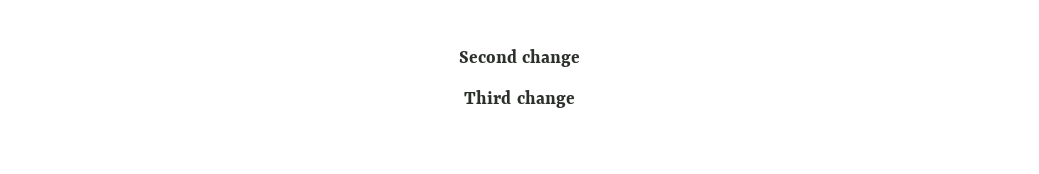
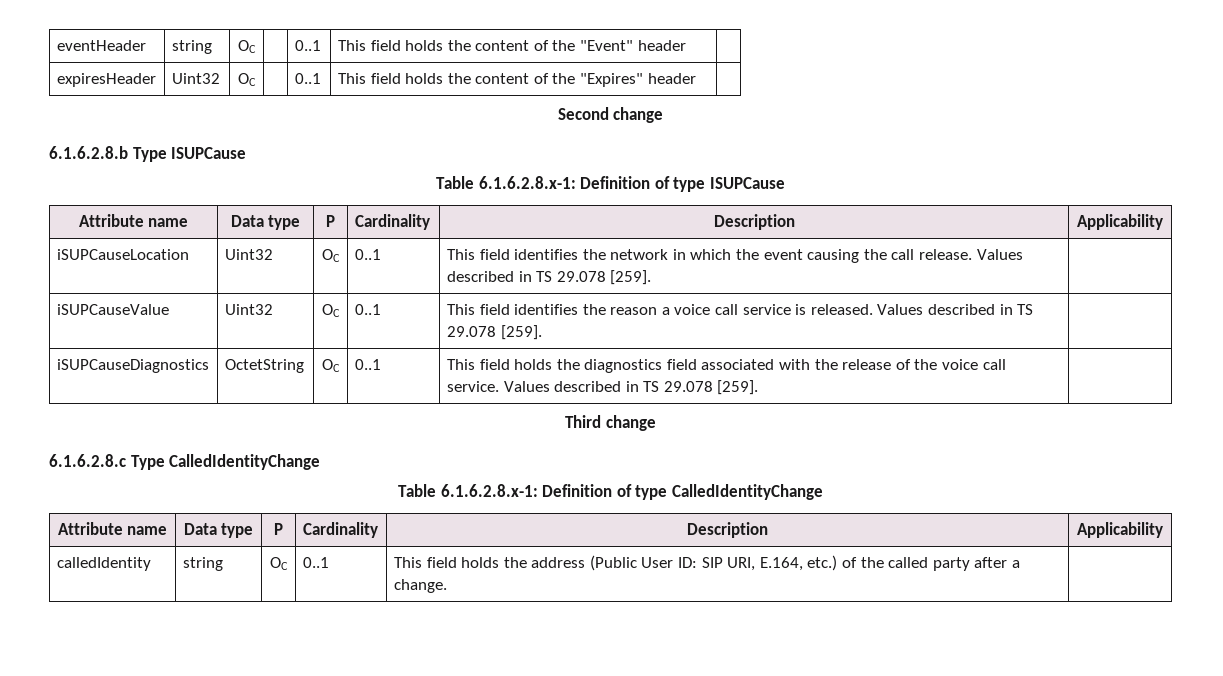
+ eventHeader | string | OC | | 0..1 | This field holds the content of the "Event" header |
+ expiresHeader | Uint32 | OC | | 0..1 | This field holds the content of the "Expires" header |
  Second change
+ 6.1.6.2.8.b Type ISUPCause
+ Table 6.1.6.2.8.x-1: Definition of type ISUPCause
+ Attribute name | Data type | P | Cardinality | Description | Applicability
+ iSUPCauseLocation | Uint32 | OC | 0..1 | This field identifies the network in which the event causing the call release. Values described in TS 29.078 [259]. |
+ iSUPCauseValue | Uint32 | OC | 0..1 | This field identifies the reason a voice call service is released. Values described in TS 29.078 [259]. |
+ iSUPCauseDiagnostics | OctetString | OC | 0..1 | This field holds the diagnostics field associated with the release of the voice call service. Values described in TS 29.078 [259]. |
  Third change
+ 6.1.6.2.8.c Type CalledIdentityChange
+ Table 6.1.6.2.8.x-1: Definition of type CalledIdentityChange
+ Attribute name | Data type | P | Cardinality | Description | Applicability
+ calledIdentity | string | OC | 0..1 | This field holds the address (Public User ID: SIP URI, E.164, etc.) of the called party after a change. |

